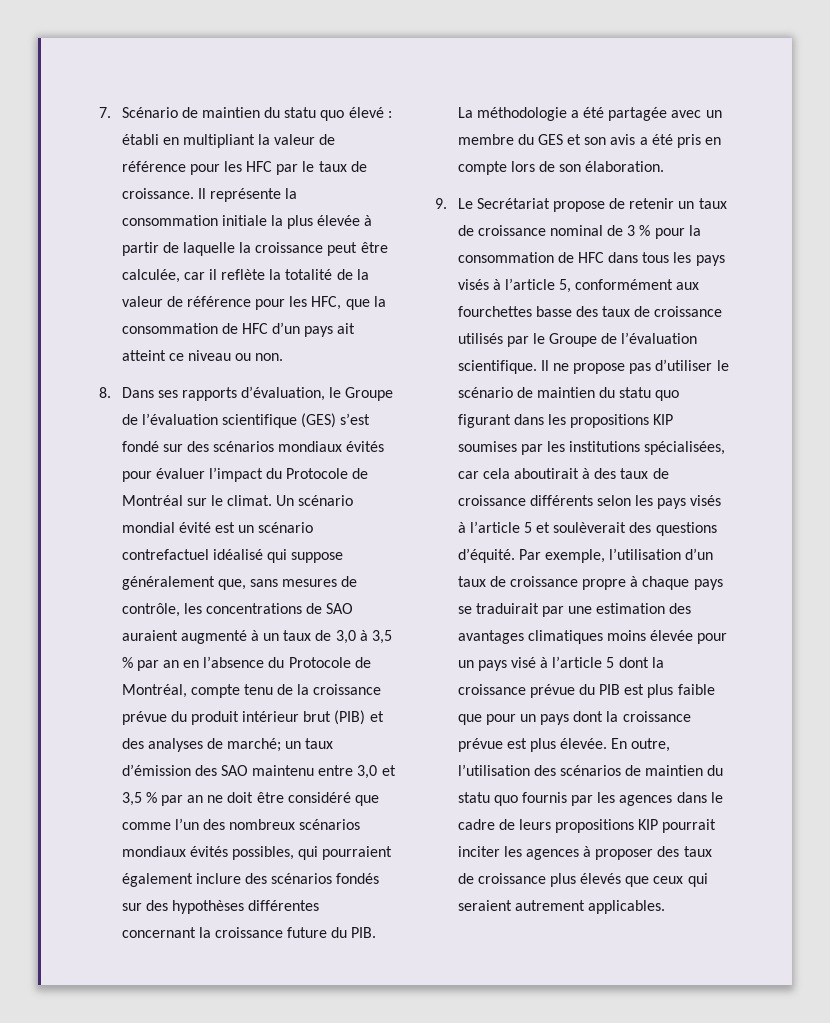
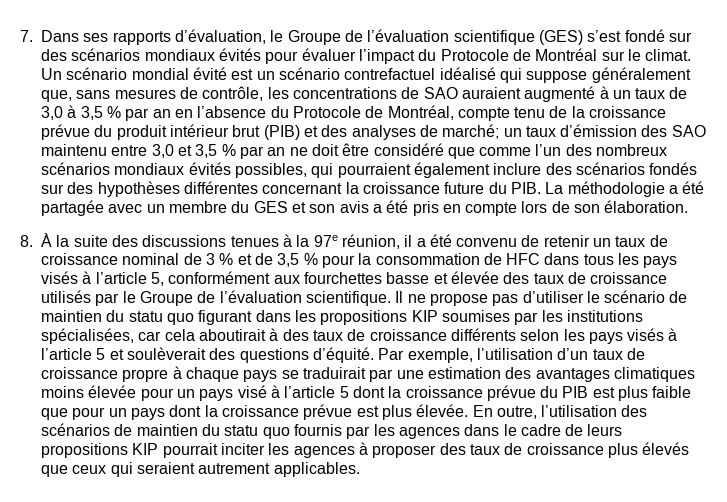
- 7. Scénario de maintien du statu quo élevé : établi en multipliant la valeur de référence pour les HFC par le taux de croissance. Il représente la consommation initiale la plus élevée à partir de laquelle la croissance peut être calculée, car il reflète la totalité de la valeur de référence pour les HFC, que la consommation de HFC d’un pays ait atteint ce niveau ou non.
- 8. Dans ses rapports d’évaluation, le Groupe de l’évaluation scientifique (GES) s’est fondé sur des scénarios mondiaux évités pour évaluer l’impact du Protocole de Montréal sur le climat.
+ 7. Dans ses rapports d’évaluation, le Groupe de l’évaluation scientifique (GES) s’est fondé sur des scénarios mondiaux évités pour évaluer l’impact du Protocole de Montréal sur le climat.
- 9. Le Secrétariat propose de retenir un taux de croissance nominal de 3 % pour la consommation de HFC dans tous les pays visés à l’article 5, conformément aux fourchettes basse des taux de croissance utilisés par le Groupe de l’évaluation scientifique.
+ 8. À la suite des discussions tenues à la 97e réunion, il a été convenu de retenir un taux de croissance nominal de 3 % et de 3,5 % pour la consommation de HFC dans tous les pays visés à l’article 5, conformément aux fourchettes basse et élevée des taux de croissance utilisés par le Groupe de l’évaluation scientifique.

